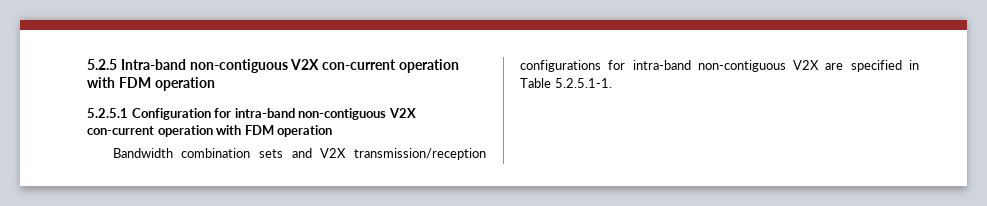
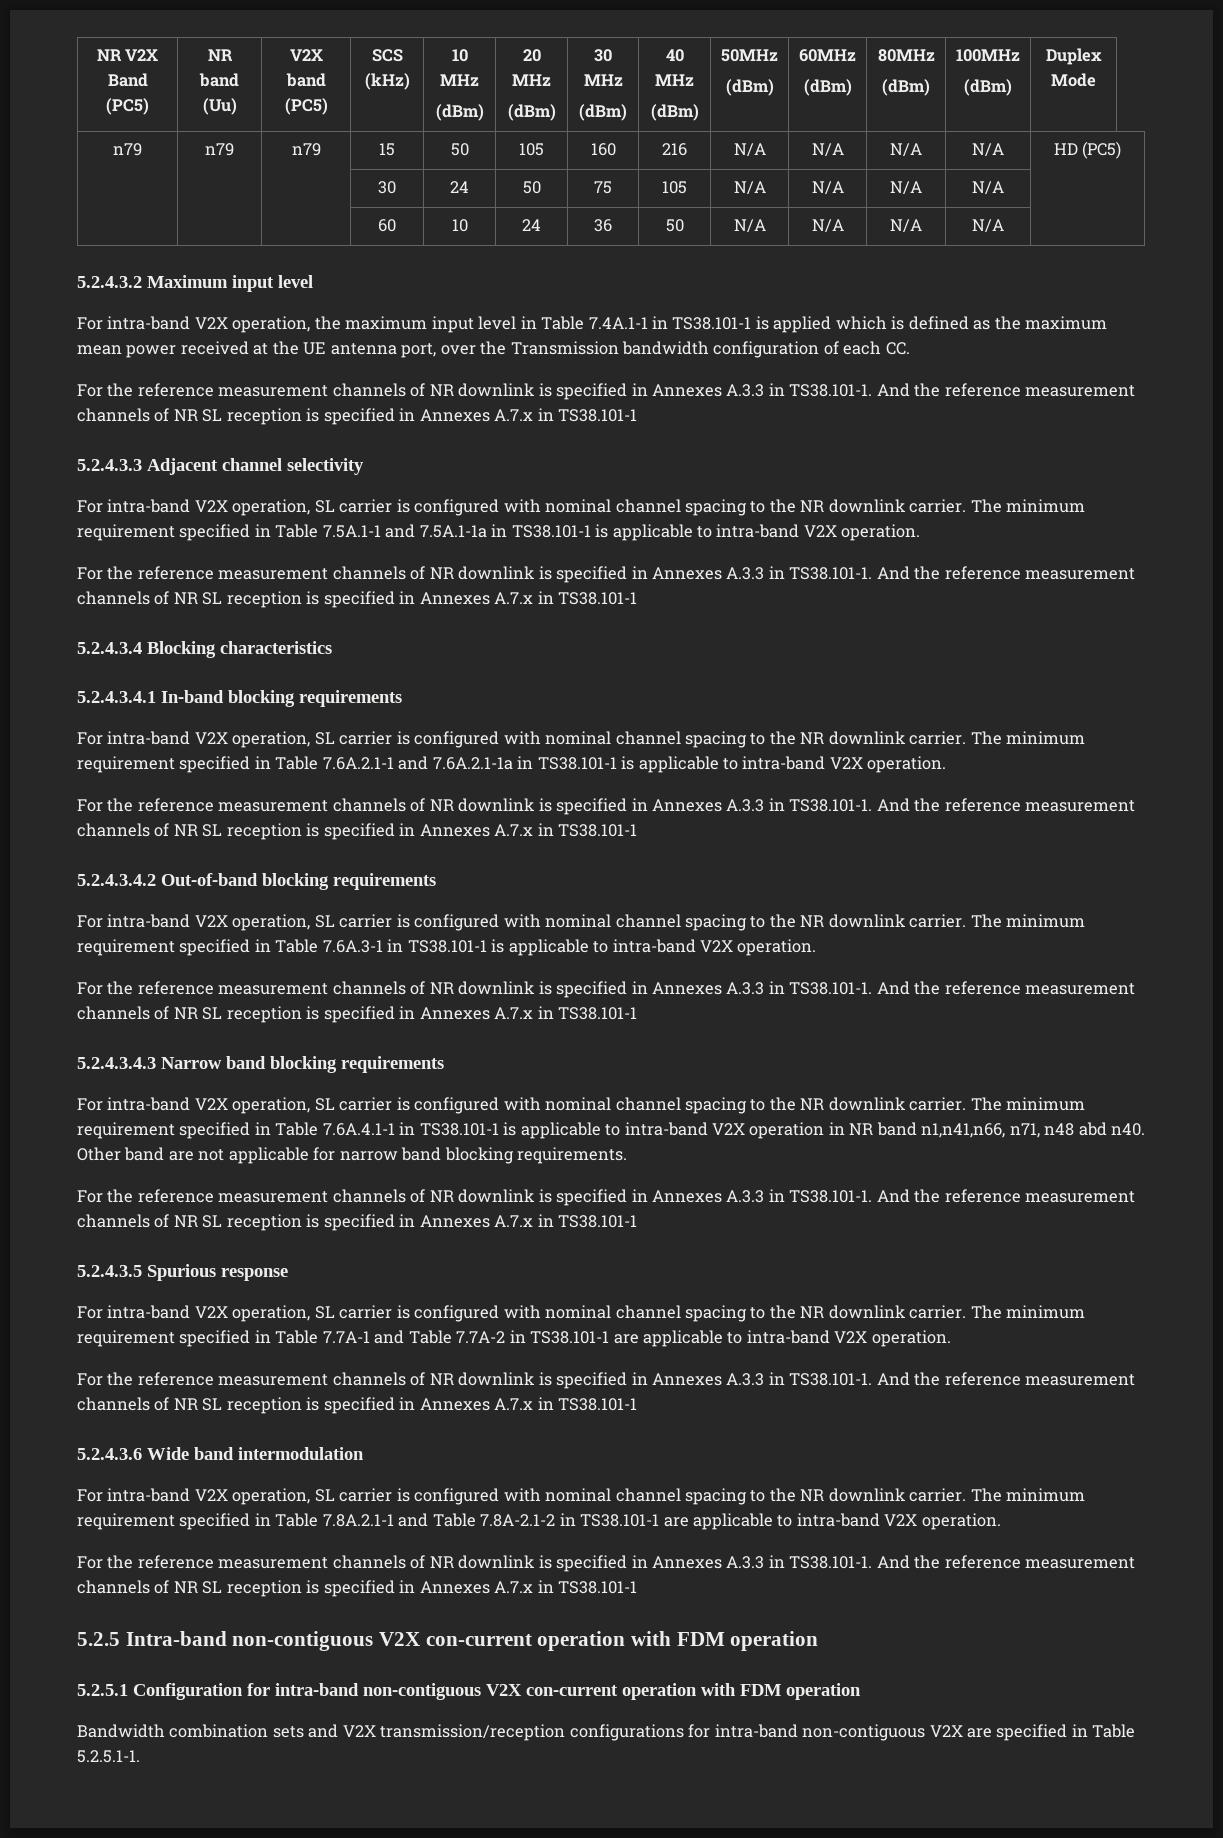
+ NR V2X Band (PC5) | NR band (Uu) | V2X band (PC5) | SCS (kHz) | 10 MHz
+ (dBm) | 20 MHz
+ (dBm) | 30 MHz
+ (dBm) | 40 MHz
+ (dBm) | 50MHz
+ (dBm) | 60MHz
+ (dBm) | 80MHz
+ (dBm) | 100MHz
+ (dBm) | Duplex Mode
+ n79 | n79 | n79 | 15 | 50 | 105 | 160 | 216 | N/A | N/A | N/A | N/A | HD (PC5)
+ | | | 30 | 24 | 50 | 75 | 105 | N/A | N/A | N/A | N/A |
+ | | | 60 | 10 | 24 | 36 | 50 | N/A | N/A | N/A | N/A |
+ 5.2.4.3.2 Maximum input level
+ For intra-band V2X operation, the maximum input level in Table 7.4A.1-1 in TS38.101-1 is applied which is defined as the maximum mean power received at the UE antenna port, over the Transmission bandwidth configuration of each CC.
+ For the reference measurement channels of NR downlink is specified in Annexes A.3.3 in TS38.101-1. And the reference measurement channels of NR SL reception is specified in Annexes A.7.x in TS38.101-1
+ 5.2.4.3.3 Adjacent channel selectivity
+ For intra-band V2X operation, SL carrier is configured with nominal channel spacing to the NR downlink carrier. The minimum requirement specified in Table 7.5A.1-1 and 7.5A.1-1a in TS38.101-1 is applicable to intra-band V2X operation.
+ For the reference measurement channels of NR downlink is specified in Annexes A.3.3 in TS38.101-1. And the reference measurement channels of NR SL reception is specified in Annexes A.7.x in TS38.101-1
+ 5.2.4.3.4 Blocking characteristics
+ 5.2.4.3.4.1 In-band blocking requirements
+ For intra-band V2X operation, SL carrier is configured with nominal channel spacing to the NR downlink carrier. The minimum requirement specified in Table 7.6A.2.1-1 and 7.6A.2.1-1a in TS38.101-1 is applicable to intra-band V2X operation.
+ For the reference measurement channels of NR downlink is specified in Annexes A.3.3 in TS38.101-1. And the reference measurement channels of NR SL reception is specified in Annexes A.7.x in TS38.101-1
+ 5.2.4.3.4.2 Out-of-band blocking requirements
+ For intra-band V2X operation, SL carrier is configured with nominal channel spacing to the NR downlink carrier. The minimum requirement specified in Table 7.6A.3-1 in TS38.101-1 is applicable to intra-band V2X operation.
+ For the reference measurement channels of NR downlink is specified in Annexes A.3.3 in TS38.101-1. And the reference measurement channels of NR SL reception is specified in Annexes A.7.x in TS38.101-1
+ 5.2.4.3.4.3 Narrow band blocking requirements
+ For intra-band V2X operation, SL carrier is configured with nominal channel spacing to the NR downlink carrier. The minimum requirement specified in Table 7.6A.4.1-1 in TS38.101-1 is applicable to intra-band V2X operation in NR band n1,n41,n66, n71, n48 abd n40. Other band are not applicable for narrow band blocking requirements.
+ For the reference measurement channels of NR downlink is specified in Annexes A.3.3 in TS38.101-1. And the reference measurement channels of NR SL reception is specified in Annexes A.7.x in TS38.101-1
+ 5.2.4.3.5 Spurious response
+ For intra-band V2X operation, SL carrier is configured with nominal channel spacing to the NR downlink carrier. The minimum requirement specified in Table 7.7A-1 and Table 7.7A-2 in TS38.101-1 are applicable to intra-band V2X operation.
+ For the reference measurement channels of NR downlink is specified in Annexes A.3.3 in TS38.101-1. And the reference measurement channels of NR SL reception is specified in Annexes A.7.x in TS38.101-1
+ 5.2.4.3.6 Wide band intermodulation
+ For intra-band V2X operation, SL carrier is configured with nominal channel spacing to the NR downlink carrier. The minimum requirement specified in Table 7.8A.2.1-1 and Table 7.8A-2.1-2 in TS38.101-1 are applicable to intra-band V2X operation.
+ For the reference measurement channels of NR downlink is specified in Annexes A.3.3 in TS38.101-1. And the reference measurement channels of NR SL reception is specified in Annexes A.7.x in TS38.101-1

